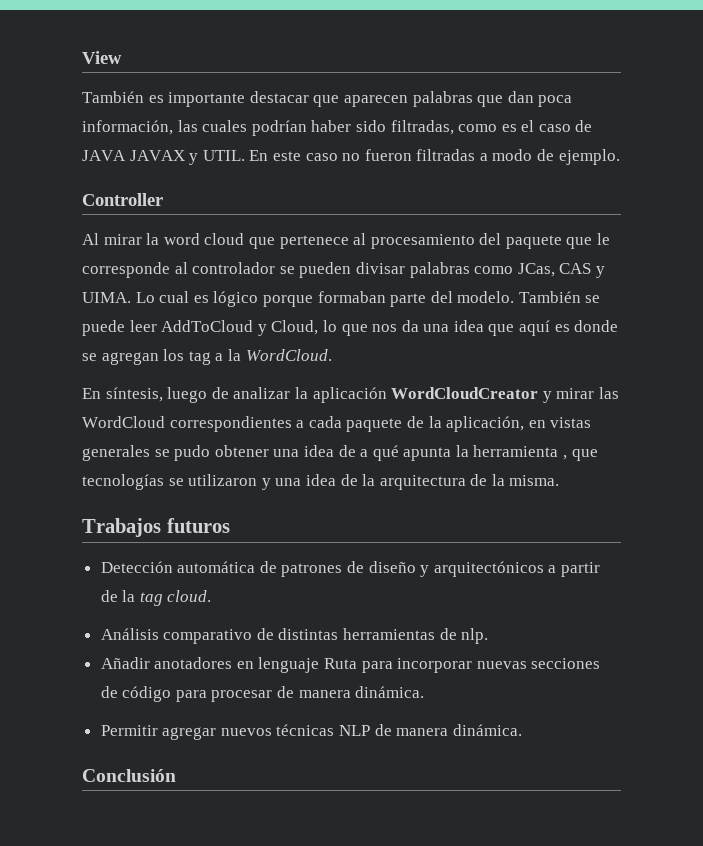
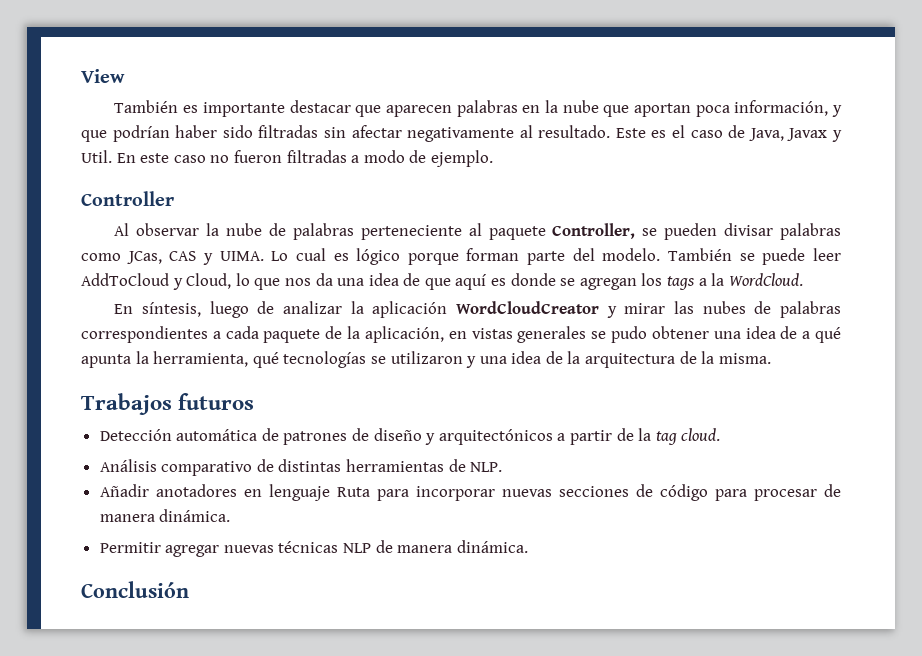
- También es importante destacar que aparecen palabras que dan poca información, las cuales podrían haber sido filtradas, como es el caso de JAVA JAVAX y UTIL.
+ También es importante destacar que aparecen palabras en la nube que aportan poca información, y que podrían haber sido filtradas sin afectar negativamente al resultado. Este es el caso de Java, Javax y Util.
- Al mirar la word cloud que pertenece al procesamiento del paquete que le corresponde al controlador se pueden divisar palabras como JCas, CAS y UIMA.
+ Al observar la nube de palabras perteneciente al paquete Controller, se pueden divisar palabras como JCas, CAS y UIMA.
- Lo cual es lógico porque formaban parte del modelo.
+ Lo cual es lógico porque forman parte del modelo.
- También se puede leer AddToCloud y Cloud, lo que nos da una idea que aquí es donde se agregan los tag a la WordCloud.
+ También se puede leer AddToCloud y Cloud, lo que nos da una idea de que aquí es donde se agregan los tags a la WordCloud.
- En síntesis, luego de analizar la aplicación WordCloudCreator y mirar las WordCloud correspondientes a cada paquete de la aplicación, en vistas generales se pudo obtener una idea de a qué apunta la herramienta , que tecnologías se utilizaron y una idea de la arquitectura de la misma.
+ En síntesis, luego de analizar la aplicación WordCloudCreator y mirar las nubes de palabras correspondientes a cada paquete de la aplicación, en vistas generales se pudo obtener una idea de a qué apunta la herramienta, qué tecnologías se utilizaron y una idea de la arquitectura de la misma.
- Análisis comparativo de distintas herramientas de nlp.
+ Análisis comparativo de distintas herramientas de NLP.
- Permitir agregar nuevos técnicas NLP de manera dinámica.
+ Permitir agregar nuevas técnicas NLP de manera dinámica.

